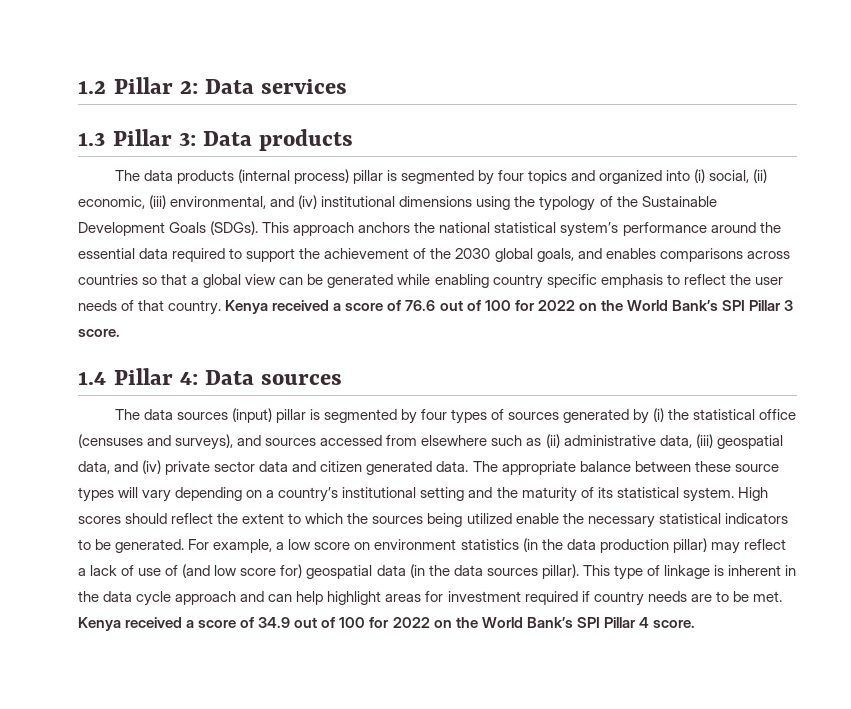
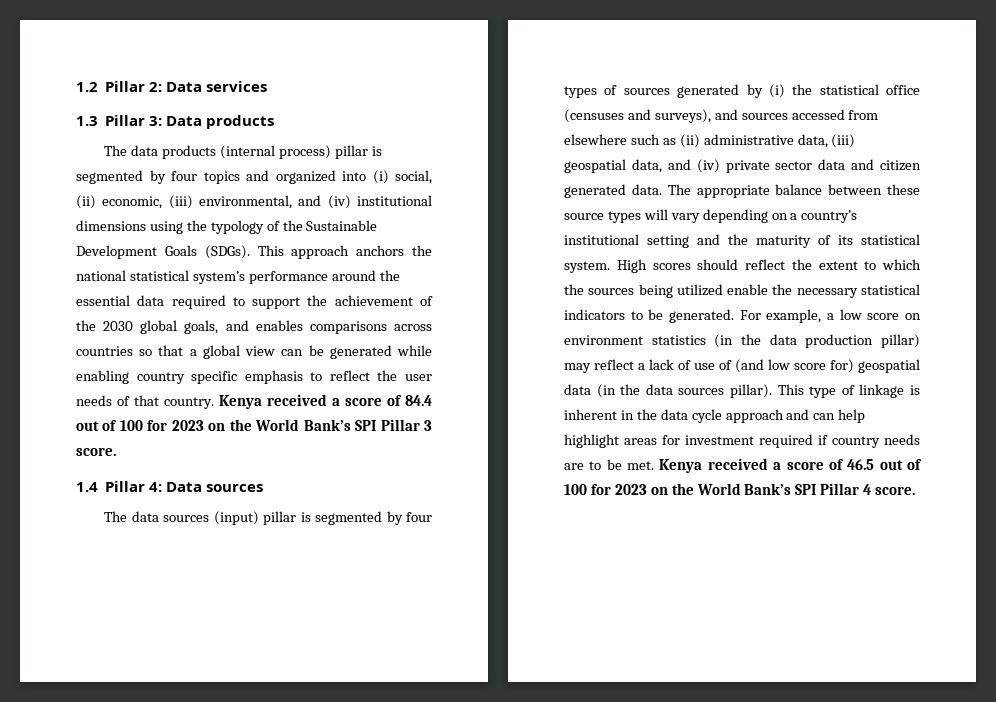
- Kenya received a score of 76.6 out of 100 for 2022 on the World Bank’s SPI Pillar 3 score.
+ Kenya received a score of 84.4 out of 100 for 2023 on the World Bank’s SPI Pillar 3 score.
- Kenya received a score of 34.9 out of 100 for 2022 on the World Bank’s SPI Pillar 4 score.
+ Kenya received a score of 46.5 out of 100 for 2023 on the World Bank’s SPI Pillar 4 score.

